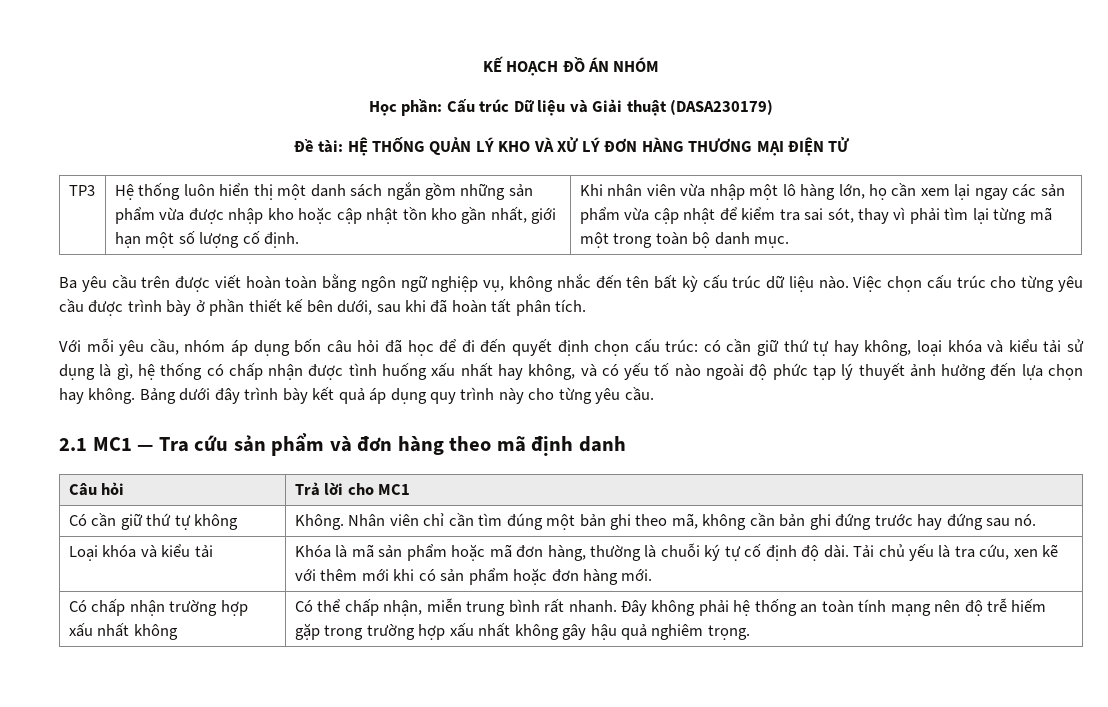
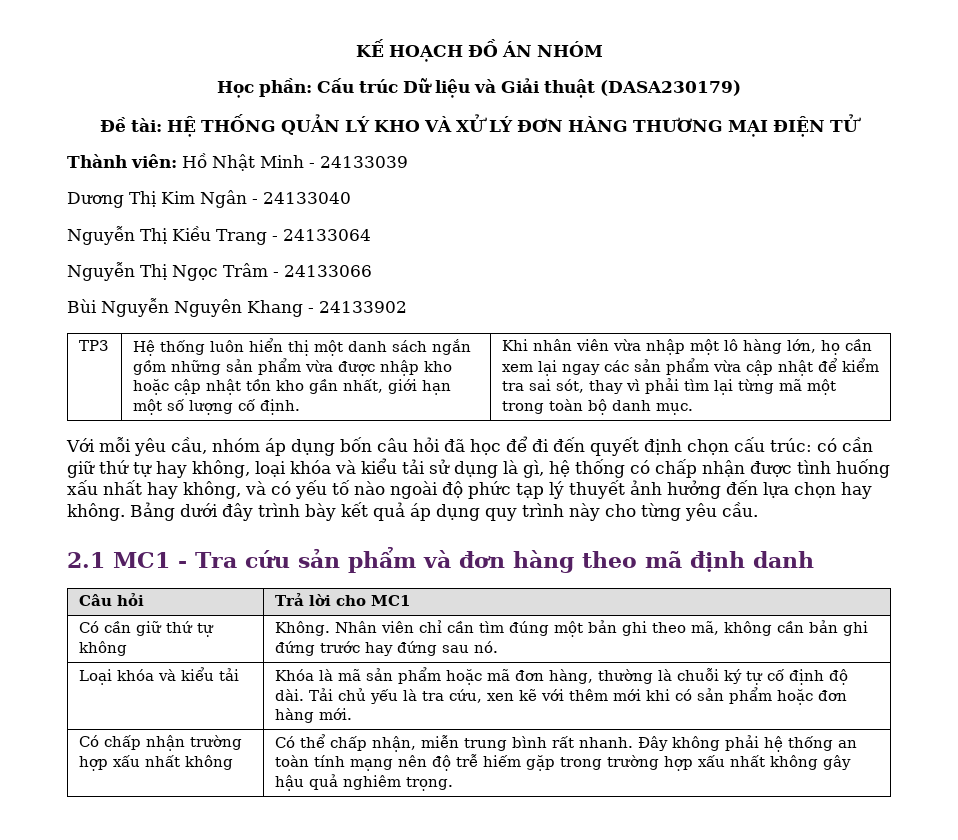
+ Thành viên: Hồ Nhật Minh - 24133039
+ Dương Thị Kim Ngân - 24133040
+ Nguyễn Thị Kiều Trang - 24133064
+ Nguyễn Thị Ngọc Trâm - 24133066
+ Bùi Nguyễn Nguyên Khang - 24133902
- Ba yêu cầu trên được viết hoàn toàn bằng ngôn ngữ nghiệp vụ, không nhắc đến tên bất kỳ cấu trúc dữ liệu nào. Việc chọn cấu trúc cho từng yêu cầu được trình bày ở phần thiết kế bên dưới, sau khi đã hoàn tất phân tích.
- 2.1 MC1 — Tra cứu sản phẩm và đơn hàng theo mã định danh
+ 2.1 MC1 - Tra cứu sản phẩm và đơn hàng theo mã định danh

